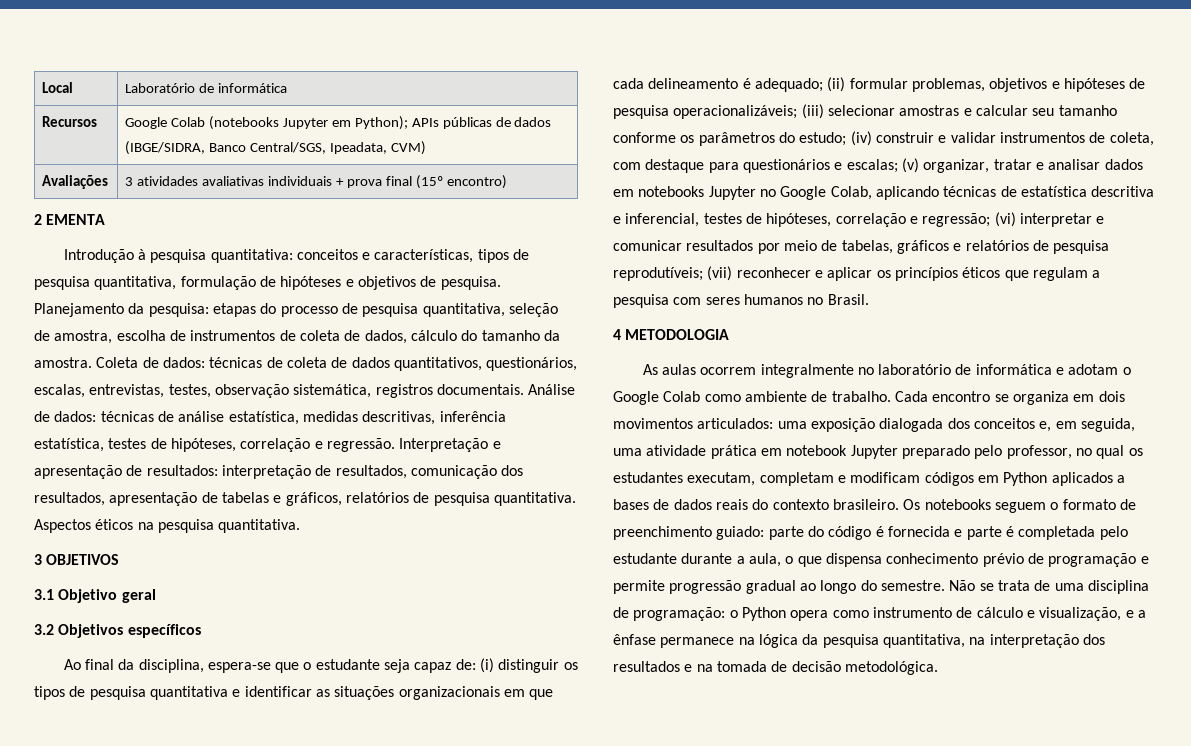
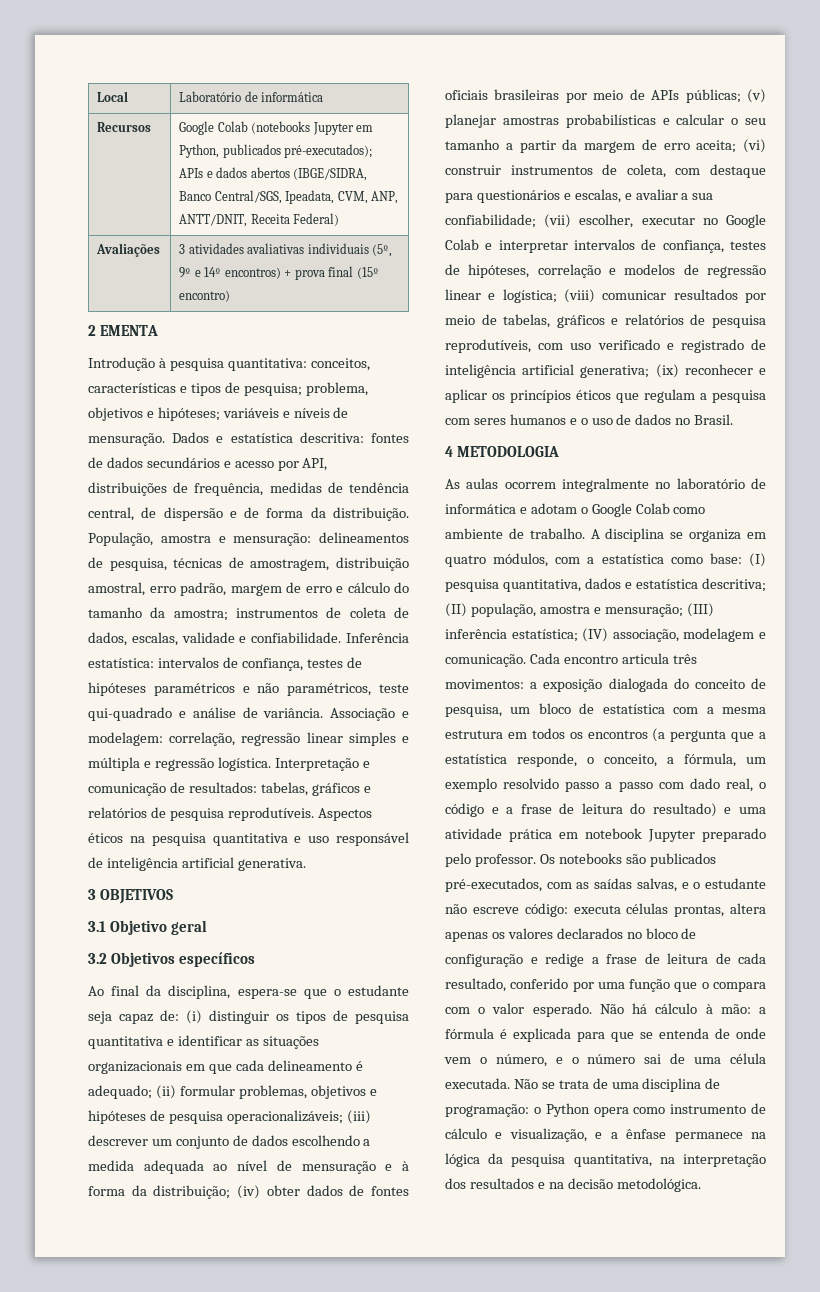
- Recursos | Google Colab (notebooks Jupyter em Python); APIs públicas de dados (IBGE/SIDRA, Banco Central/SGS, Ipeadata, CVM)
+ Recursos | Google Colab (notebooks Jupyter em Python, publicados pré-executados); APIs e dados abertos (IBGE/SIDRA, Banco Central/SGS, Ipeadata, CVM, ANP, ANTT/DNIT, Receita Federal)
- Avaliações | 3 atividades avaliativas individuais + prova final (15º encontro)
+ Avaliações | 3 atividades avaliativas individuais (5º, 9º e 14º encontros) + prova final (15º encontro)
- Introdução à pesquisa quantitativa: conceitos e características, tipos de pesquisa quantitativa, formulação de hipóteses e objetivos de pesquisa. Planejamento da pesquisa: etapas do processo de pesquisa quantitativa, seleção de amostra, escolha de instrumentos de coleta de dados, cálculo do tamanho da amostra. Coleta de dados: técnicas de coleta de dados quantitativos, questionários, escalas, entrevistas, testes, observação sistemática, registros documentais. Análise de dados: técnicas de análise estatística, medidas descritivas, inferência estatística, testes de hipóteses, correlação e regressão.
+ Introdução à pesquisa quantitativa: conceitos, características e tipos de pesquisa; problema, objetivos e hipóteses; variáveis e níveis de mensuração. Dados e estatística descritiva: fontes de dados secundários e acesso por API, distribuições de frequência, medidas de tendência central, de dispersão e de forma da distribuição. População, amostra e mensuração: delineamentos de pesquisa, técnicas de amostragem, distribuição amostral, erro padrão, margem de erro e cálculo do tamanho da amostra; instrumentos de coleta de dados, escalas, validade e confiabilidade. Inferência estatística: intervalos de confiança, testes de hipóteses paramétricos e não paramétricos, teste qui-quadrado e análise de variância. Associação e modelagem: correlação, regressão linear simples e múltipla e regressão logística.
- Interpretação e apresentação de resultados: interpretação de resultados, comunicação dos resultados, apresentação de tabelas e gráficos, relatórios de pesquisa quantitativa.
+ Interpretação e comunicação de resultados: tabelas, gráficos e relatórios de pesquisa reprodutíveis.
- Aspectos éticos na pesquisa quantitativa.
+ Aspectos éticos na pesquisa quantitativa e uso responsável de inteligência artificial generativa.
- (iii) selecionar amostras e calcular seu tamanho conforme os parâmetros do estudo; (iv) construir e validar instrumentos de coleta, com destaque para questionários e escalas; (v) organizar, tratar e analisar dados em notebooks Jupyter no Google Colab, aplicando técnicas de estatística descritiva e inferencial, testes de hipóteses, correlação e regressão; (vi) interpretar e comunicar resultados por meio de tabelas, gráficos e relatórios de pesquisa reprodutíveis; (vii) reconhecer e aplicar os princípios éticos que regulam a pesquisa com seres humanos no Brasil.
+ (iii) descrever um conjunto de dados escolhendo a medida adequada ao nível de mensuração e à forma da distribuição; (iv) obter dados de fontes oficiais brasileiras por meio de APIs públicas; (v) planejar amostras probabilísticas e calcular o seu tamanho a partir da margem de erro aceita; (vi) construir instrumentos de coleta, com destaque para questionários e escalas, e avaliar a sua confiabilidade; (vii) escolher, executar no Google Colab e interpretar intervalos de confiança, testes de hipóteses, correlação e modelos de regressão linear e logística; (viii) comunicar resultados por meio de tabelas, gráficos e relatórios de pesquisa reprodutíveis, com uso verificado e registrado de inteligência artificial generativa; (ix) reconhecer e aplicar os princípios éticos que regulam a pesquisa com seres humanos e o uso de dados no Brasil.
- Cada encontro se organiza em dois movimentos articulados: uma exposição dialogada dos conceitos e, em seguida, uma atividade prática em notebook Jupyter preparado pelo professor, no qual os estudantes executam, completam e modificam códigos em Python aplicados a bases de dados reais do contexto brasileiro. Os notebooks seguem o formato de preenchimento guiado: parte do código é fornecida e parte é completada pelo estudante durante a aula, o que dispensa conhecimento prévio de programação e permite progressão gradual ao longo do semestre.
+ A disciplina se organiza em quatro módulos, com a estatística como base: (I) pesquisa quantitativa, dados e estatística descritiva; (II) população, amostra e mensuração; (III) inferência estatística; (IV) associação, modelagem e comunicação. Cada encontro articula três movimentos: a exposição dialogada do conceito de pesquisa, um bloco de estatística com a mesma estrutura em todos os encontros (a pergunta que a estatística responde, o conceito, a fórmula, um exemplo resolvido passo a passo com dado real, o código e a frase de leitura do resultado) e uma atividade prática em notebook Jupyter preparado pelo professor. Os notebooks são publicados pré-executados, com as saídas salvas, e o estudante não escreve código: executa células prontas, altera apenas os valores declarados no bloco de configuração e redige a frase de leitura de cada resultado, conferido por uma função que o compara com o valor esperado. Não há cálculo à mão: a fórmula é explicada para que se entenda de onde vem o número, e o número sai de uma célula executada.
- Não se trata de uma disciplina de programação: o Python opera como instrumento de cálculo e visualização, e a ênfase permanece na lógica da pesquisa quantitativa, na interpretação dos resultados e na tomada de decisão metodológica.
+ Não se trata de uma disciplina de programação: o Python opera como instrumento de cálculo e visualização, e a ênfase permanece na lógica da pesquisa quantitativa, na interpretação dos resultados e na decisão metodológica.

